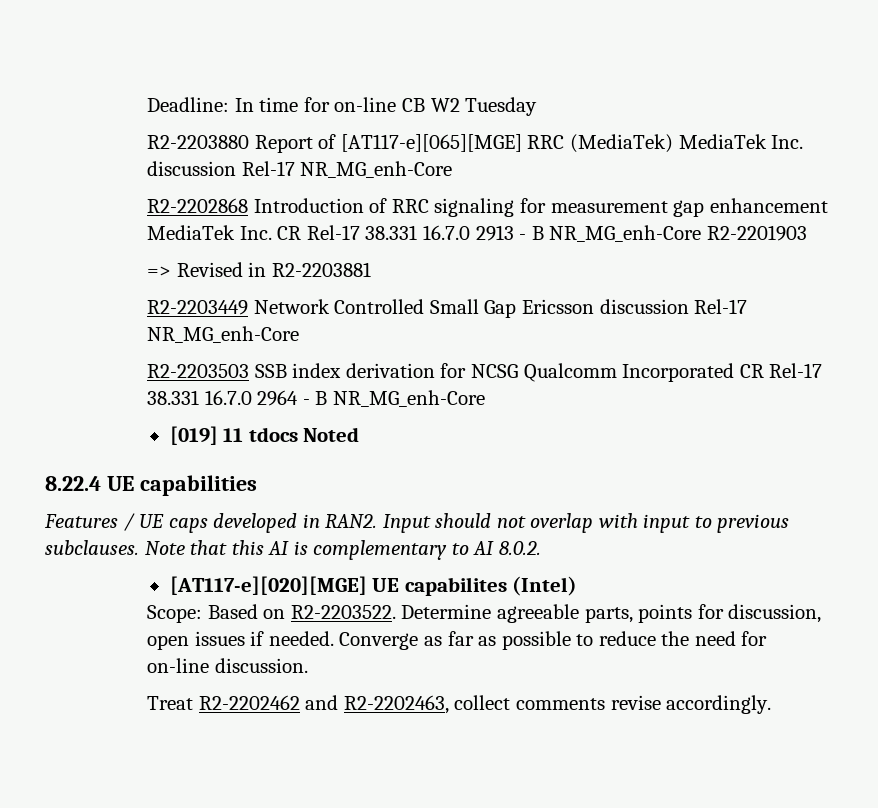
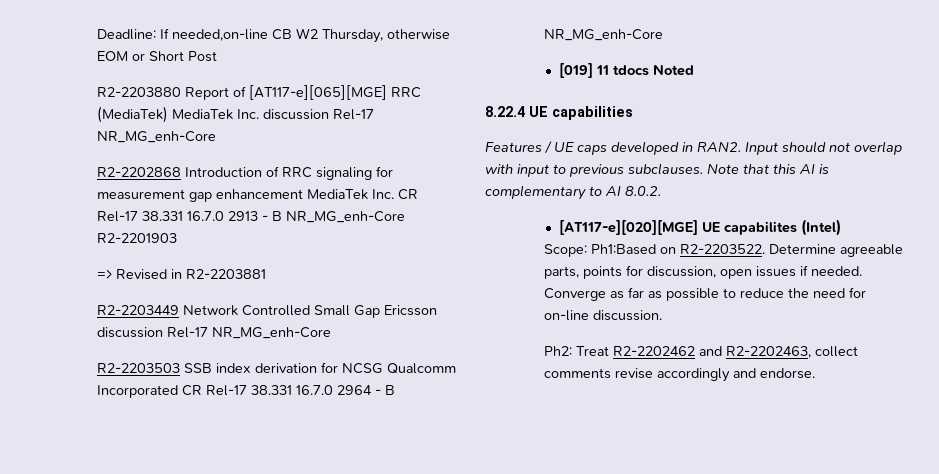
- Deadline: In time for on-line CB W2 Tuesday
+ Deadline: If needed,on-line CB W2 Thursday, otherwise EOM or Short Post
- Scope: Based on R2-2203522.
+ Scope: Ph1:Based on R2-2203522.
- Treat R2-2202462 and R2-2202463, collect comments revise accordingly.
+ Ph2: Treat R2-2202462 and R2-2202463, collect comments revise accordingly and endorse.

